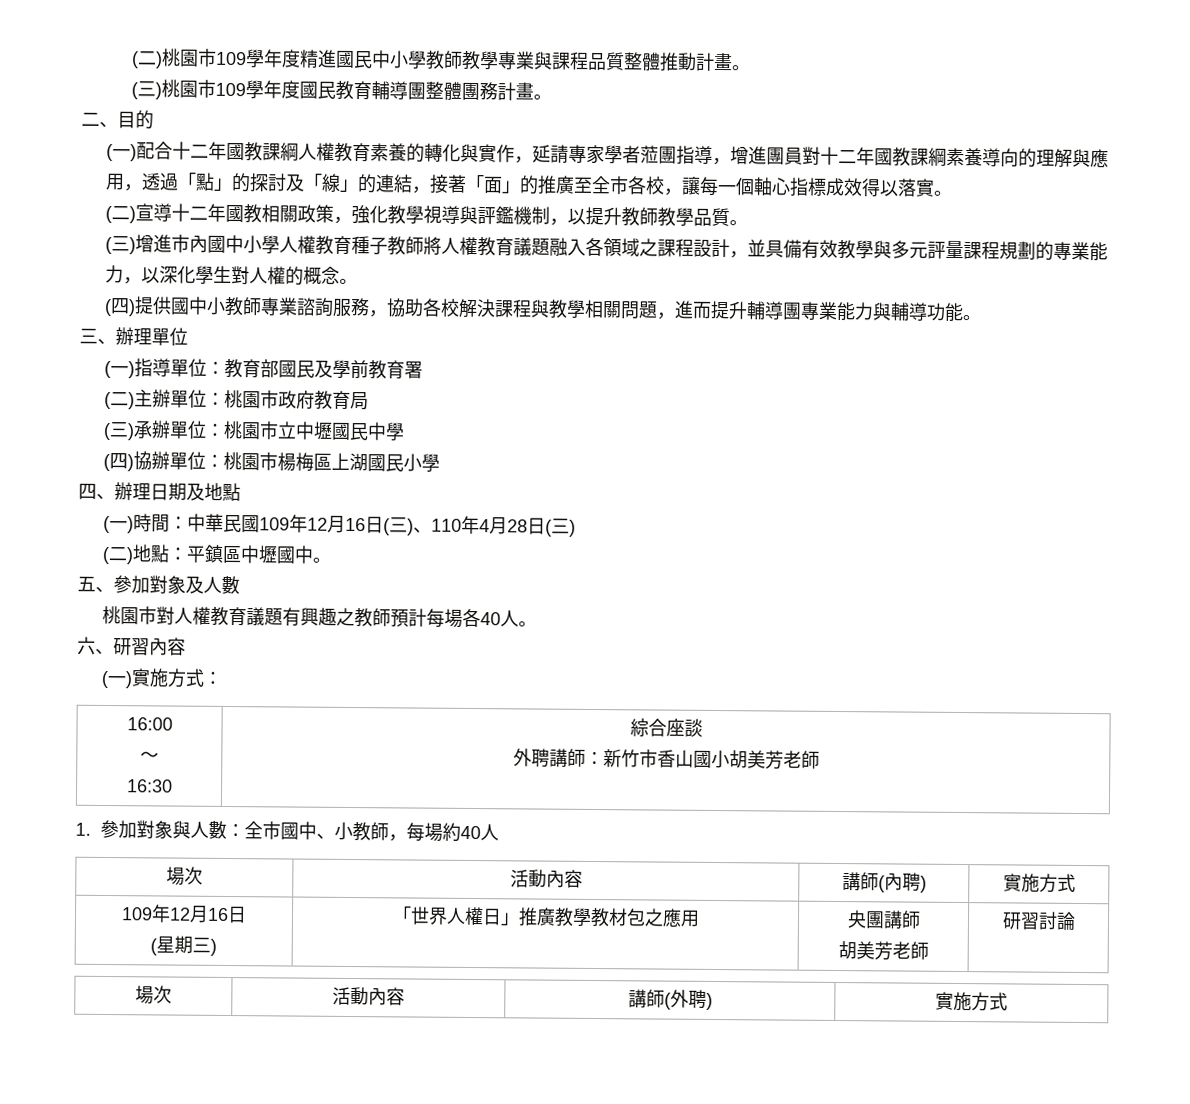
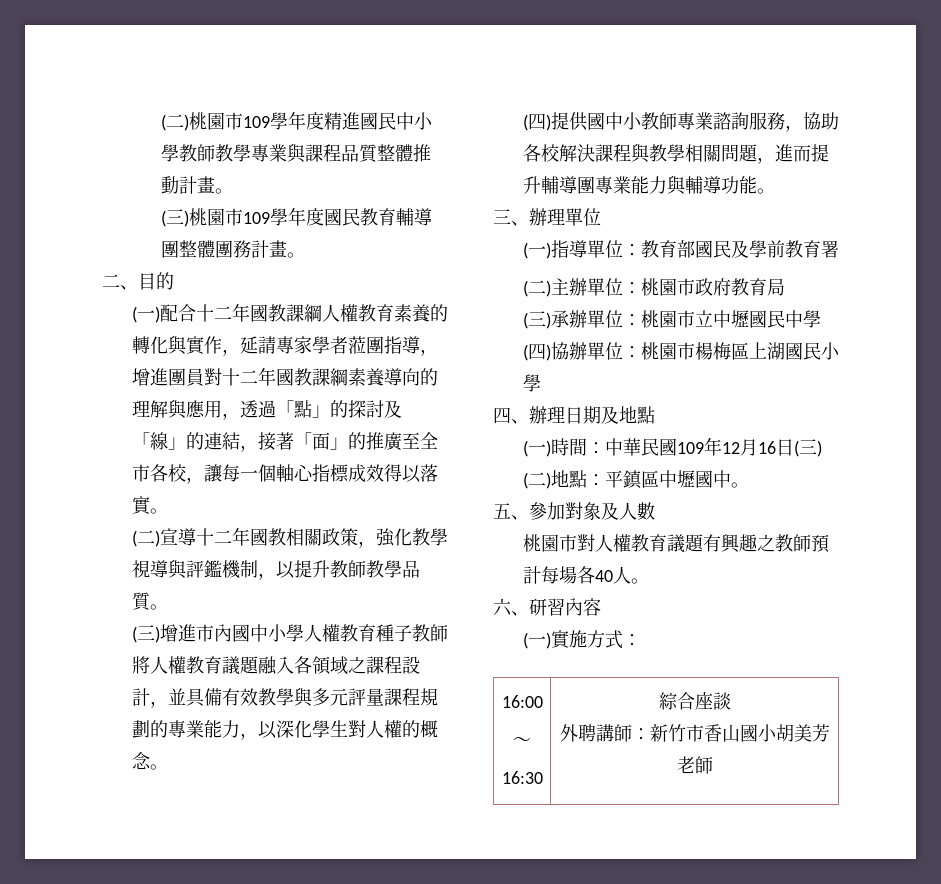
- (一)時間：中華民國109年12月16日(三)、110年4月28日(三)
+ (一)時間：中華民國109年12月16日(三)
- 1.參加對象與人數：全市國中、小教師，每場約40人
- 場次 | 活動內容 | 講師(內聘) | 實施方式
- 109年12月16日
- (星期三) | 「世界人權日」推廣教學教材包之應用 | 央團講師
- 胡美芳老師 | 研習討論
- 場次 | 活動內容 | 講師(外聘) | 實施方式

